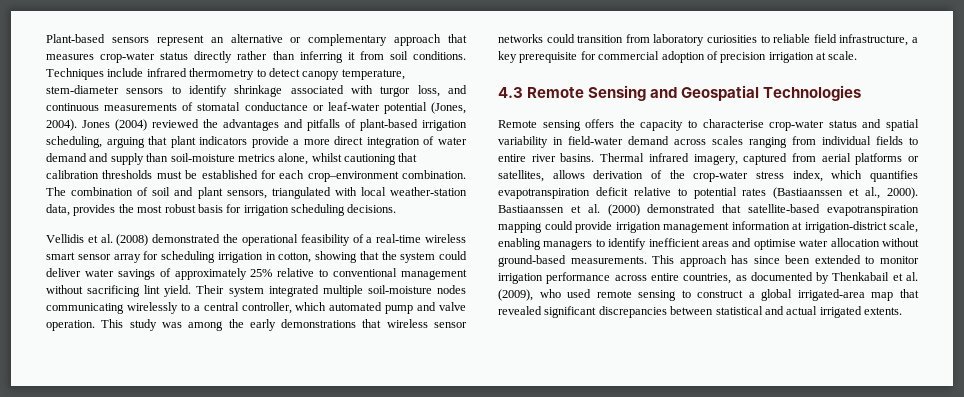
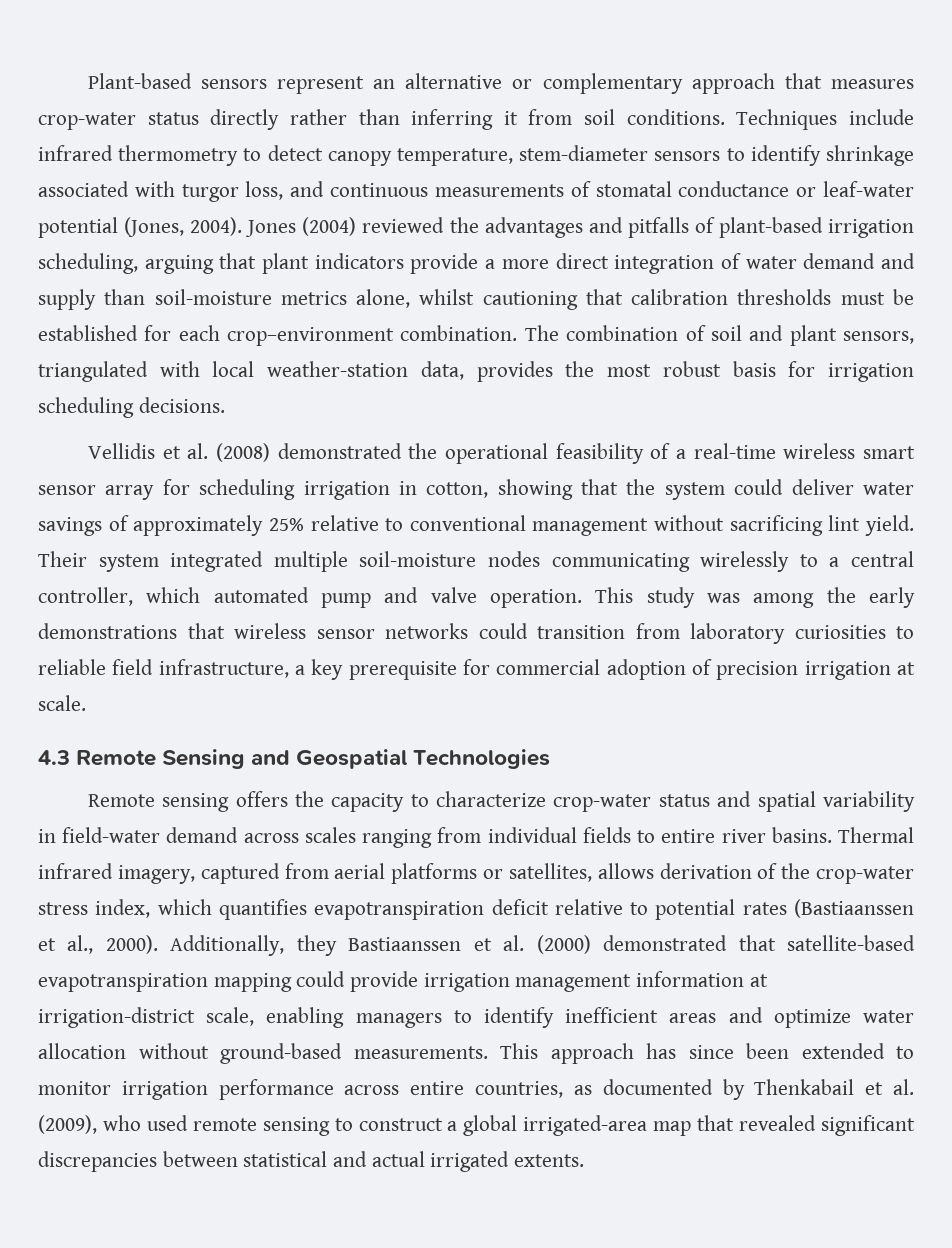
- Remote sensing offers the capacity to characterise crop-water status and spatial variability in field-water demand across scales ranging from individual fields to entire river basins.
+ Remote sensing offers the capacity to characterize crop-water status and spatial variability in field-water demand across scales ranging from individual fields to entire river basins.
- Bastiaanssen et al. (2000) demonstrated that satellite-based evapotranspiration mapping could provide irrigation management information at irrigation-district scale, enabling managers to identify inefficient areas and optimise water allocation without ground-based measurements.
+ Additionally, they Bastiaanssen et al. (2000) demonstrated that satellite-based evapotranspiration mapping could provide irrigation management information at irrigation-district scale, enabling managers to identify inefficient areas and optimize water allocation without ground-based measurements.

